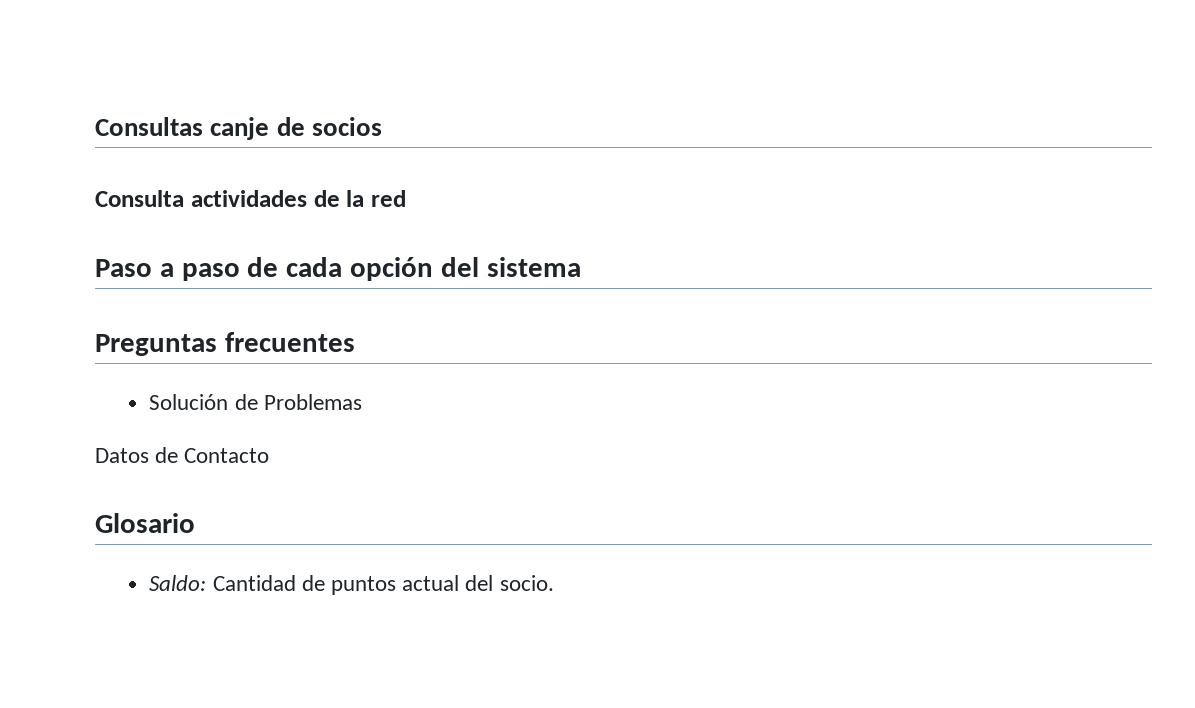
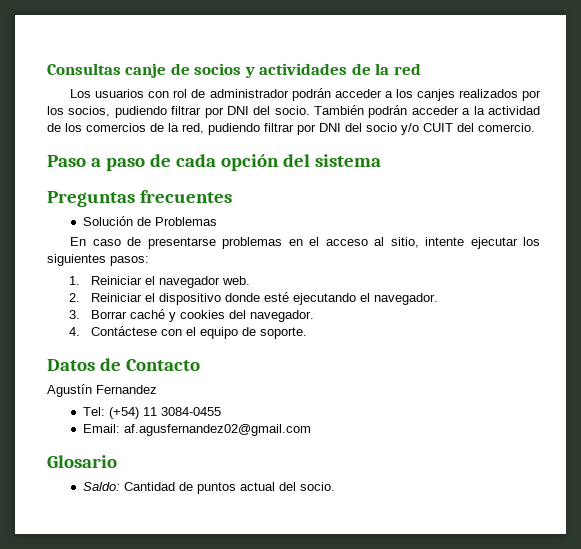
- Consultas canje de socios
- Consulta actividades de la red
+ Consultas canje de socios y actividades de la red
+ Los usuarios con rol de administrador podrán acceder a los canjes realizados por los socios, pudiendo filtrar por DNI del socio. También podrán acceder a la actividad de los comercios de la red, pudiendo filtrar por DNI del socio y/o CUIT del comercio.
+ En caso de presentarse problemas en el acceso al sitio, intente ejecutar los siguientes pasos:
+ 1. Reiniciar el navegador web.
+ 2. Reiniciar el dispositivo donde esté ejecutando el navegador.
+ 3. Borrar caché y cookies del navegador.
+ 4. Contáctese con el equipo de soporte.
  Datos de Contacto
+ Agustín Fernandez
+ Tel: (+54) 11 3084-0455
+ Email: af.agusfernandez02@gmail.com

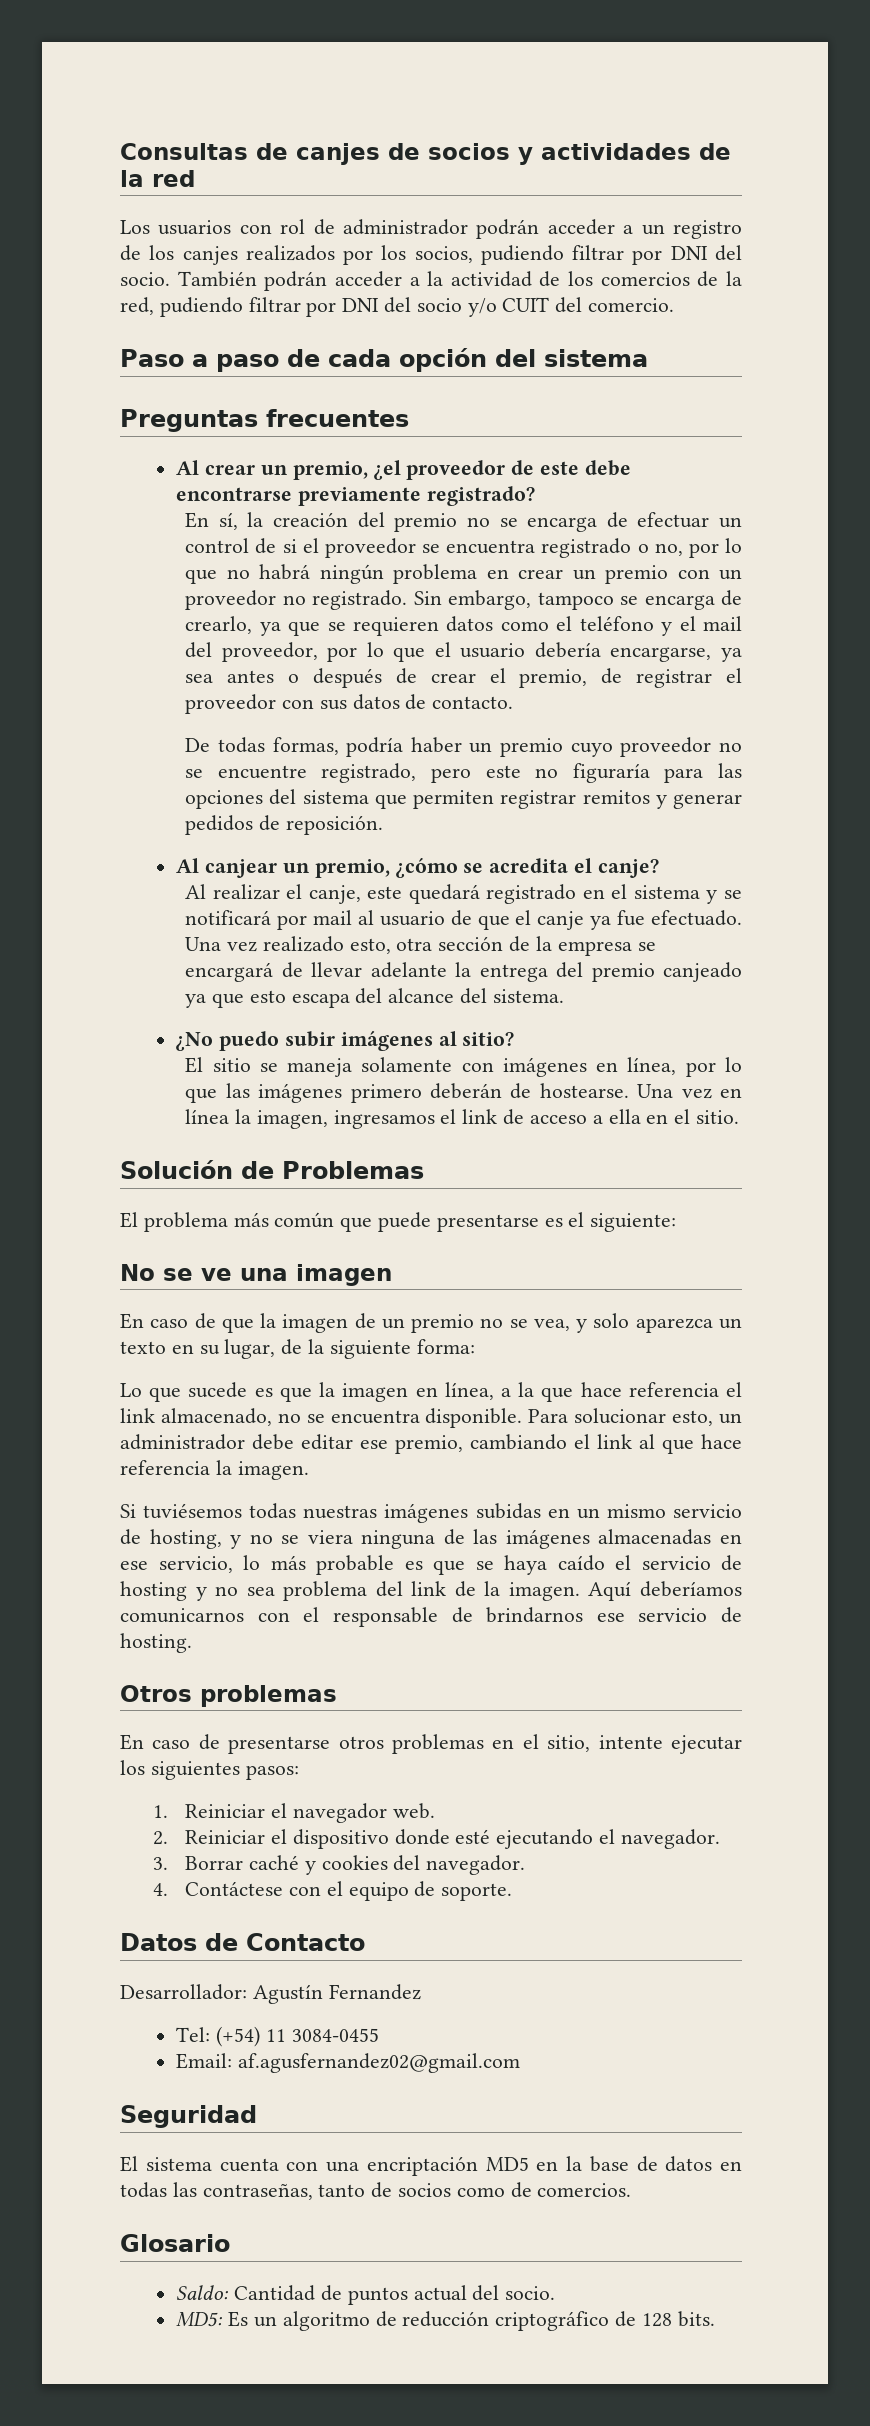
- Consultas canje de socios y actividades de la red
+ Consultas de canjes de socios y actividades de la red
- Los usuarios con rol de administrador podrán acceder a los canjes realizados por los socios, pudiendo filtrar por DNI del socio.
+ Los usuarios con rol de administrador podrán acceder a un registro de los canjes realizados por los socios, pudiendo filtrar por DNI del socio.
+ Al crear un premio, ¿el proveedor de este debe encontrarse previamente registrado?
+ En sí, la creación del premio no se encarga de efectuar un control de si el proveedor se encuentra registrado o no, por lo que no habrá ningún problema en crear un premio con un proveedor no registrado. Sin embargo, tampoco se encarga de crearlo, ya que se requieren datos como el teléfono y el mail del proveedor, por lo que el usuario debería encargarse, ya sea antes o después de crear el premio, de registrar el proveedor con sus datos de contacto.
+ De todas formas, podría haber un premio cuyo proveedor no se encuentre registrado, pero este no figuraría para las opciones del sistema que permiten registrar remitos y generar pedidos de reposición.
+ Al canjear un premio, ¿cómo se acredita el canje?
+ Al realizar el canje, este quedará registrado en el sistema y se notificará por mail al usuario de que el canje ya fue efectuado. Una vez realizado esto, otra sección de la empresa se encargará de llevar adelante la entrega del premio canjeado ya que esto escapa del alcance del sistema.
+ ¿No puedo subir imágenes al sitio?
+ El sitio se maneja solamente con imágenes en línea, por lo que las imágenes primero deberán de hostearse. Una vez en línea la imagen, ingresamos el link de acceso a ella en el sitio.
  Solución de Problemas
+ El problema más común que puede presentarse es el siguiente:
+ No se ve una imagen
+ En caso de que la imagen de un premio no se vea, y solo aparezca un texto en su lugar, de la siguiente forma:
+ Lo que sucede es que la imagen en línea, a la que hace referencia el link almacenado, no se encuentra disponible. Para solucionar esto, un administrador debe editar ese premio, cambiando el link al que hace referencia la imagen.
+ Si tuviésemos todas nuestras imágenes subidas en un mismo servicio de hosting, y no se viera ninguna de las imágenes almacenadas en ese servicio, lo más probable es que se haya caído el servicio de hosting y no sea problema del link de la imagen. Aquí deberíamos comunicarnos con el responsable de brindarnos ese servicio de hosting.
+ Otros problemas
- En caso de presentarse problemas en el acceso al sitio, intente ejecutar los siguientes pasos:
+ En caso de presentarse otros problemas en el sitio, intente ejecutar los siguientes pasos:
- Agustín Fernandez
+ Desarrollador: Agustín Fernandez
+ Seguridad
+ El sistema cuenta con una encriptación MD5 en la base de datos en todas las contraseñas, tanto de socios como de comercios.
+ MD5: Es un algoritmo de reducción criptográfico de 128 bits.

